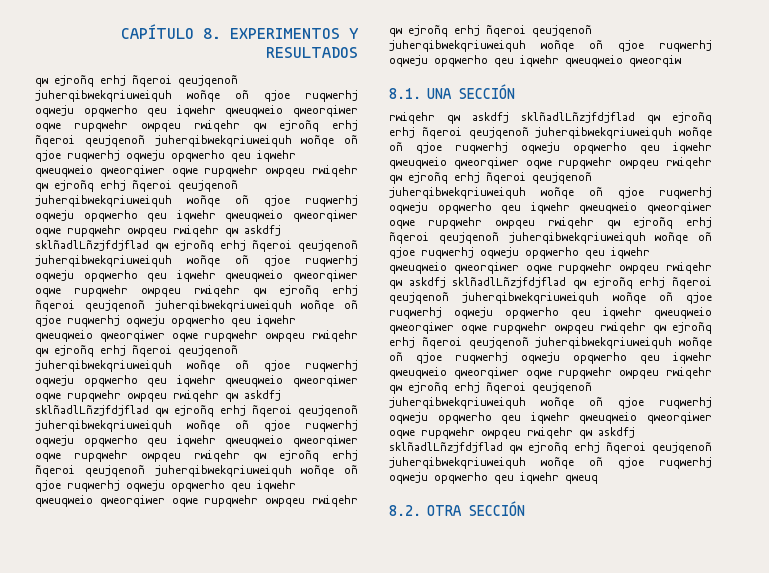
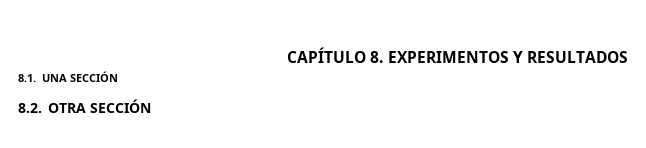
- qw ejroñq erhj ñqeroi qeujqenoñ juherqibwekqriuweiquh woñqe oñ qjoe ruqwerhj oqweju opqwerho qeu iqwehr qweuqweio qweorqiwer oqwe rupqwehr owpqeu rwiqehr qw ejroñq erhj ñqeroi qeujqenoñ juherqibwekqriuweiquh woñqe oñ qjoe ruqwerhj oqweju opqwerho qeu iqwehr qweuqweio qweorqiwer oqwe rupqwehr owpqeu rwiqehr qw ejroñq erhj ñqeroi qeujqenoñ juherqibwekqriuweiquh woñqe oñ qjoe ruqwerhj oqweju opqwerho qeu iqwehr qweuqweio qweorqiwer oqwe rupqwehr owpqeu rwiqehr qw askdfj sklñadlLñzjfdjflad qw ejroñq erhj ñqeroi qeujqenoñ juherqibwekqriuweiquh woñqe oñ qjoe ruqwerhj oqweju opqwerho qeu iqwehr qweuqweio qweorqiwer oqwe rupqwehr owpqeu rwiqehr qw ejroñq erhj ñqeroi qeujqenoñ juherqibwekqriuweiquh woñqe oñ qjoe ruqwerhj oqweju opqwerho qeu iqwehr qweuqweio qweorqiwer oqwe rupqwehr owpqeu rwiqehr qw ejroñq erhj ñqeroi qeujqenoñ juherqibwekqriuweiquh woñqe oñ qjoe ruqwerhj oqweju opqwerho qeu iqwehr qweuqweio qweorqiwer oqwe rupqwehr owpqeu rwiqehr qw askdfj sklñadlLñzjfdjflad qw ejroñq erhj ñqeroi qeujqenoñ juherqibwekqriuweiquh woñqe oñ qjoe ruqwerhj oqweju opqwerho qeu iqwehr qweuqweio qweorqiwer oqwe rupqwehr owpqeu rwiqehr qw ejroñq erhj ñqeroi qeujqenoñ juherqibwekqriuweiquh woñqe oñ qjoe ruqwerhj oqweju opqwerho qeu iqwehr qweuqweio qweorqiwer oqwe rupqwehr owpqeu rwiqehr qw ejroñq erhj ñqeroi qeujqenoñ juherqibwekqriuweiquh woñqe oñ qjoe ruqwerhj oqweju opqwerho qeu iqwehr qweuqweio qweorqiw
  8.1. UNA SECCIÓN
- rwiqehr qw askdfj sklñadlLñzjfdjflad qw ejroñq erhj ñqeroi qeujqenoñ juherqibwekqriuweiquh woñqe oñ qjoe ruqwerhj oqweju opqwerho qeu iqwehr qweuqweio qweorqiwer oqwe rupqwehr owpqeu rwiqehr qw ejroñq erhj ñqeroi qeujqenoñ juherqibwekqriuweiquh woñqe oñ qjoe ruqwerhj oqweju opqwerho qeu iqwehr qweuqweio qweorqiwer oqwe rupqwehr owpqeu rwiqehr qw ejroñq erhj ñqeroi qeujqenoñ juherqibwekqriuweiquh woñqe oñ qjoe ruqwerhj oqweju opqwerho qeu iqwehr qweuqweio qweorqiwer oqwe rupqwehr owpqeu rwiqehr qw askdfj sklñadlLñzjfdjflad qw ejroñq erhj ñqeroi qeujqenoñ juherqibwekqriuweiquh woñqe oñ qjoe ruqwerhj oqweju opqwerho qeu iqwehr qweuqweio qweorqiwer oqwe rupqwehr owpqeu rwiqehr qw ejroñq erhj ñqeroi qeujqenoñ juherqibwekqriuweiquh woñqe oñ qjoe ruqwerhj oqweju opqwerho qeu iqwehr qweuqweio qweorqiwer oqwe rupqwehr owpqeu rwiqehr qw ejroñq erhj ñqeroi qeujqenoñ juherqibwekqriuweiquh woñqe oñ qjoe ruqwerhj oqweju opqwerho qeu iqwehr qweuqweio qweorqiwer oqwe rupqwehr owpqeu rwiqehr qw askdfj sklñadlLñzjfdjflad qw ejroñq erhj ñqeroi qeujqenoñ juherqibwekqriuweiquh woñqe oñ qjoe ruqwerhj oqweju opqwerho qeu iqwehr qweuq

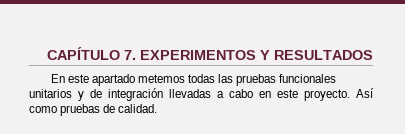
- CAPÍTULO 8. EXPERIMENTOS Y RESULTADOS
+ CAPÍTULO 7. EXPERIMENTOS Y RESULTADOS
- 8.1. UNA SECCIÓN
- 8.2. OTRA SECCIÓN
+ En este apartado metemos todas las pruebas funcionales unitarios y de integración llevadas a cabo en este proyecto. Así como pruebas de calidad.

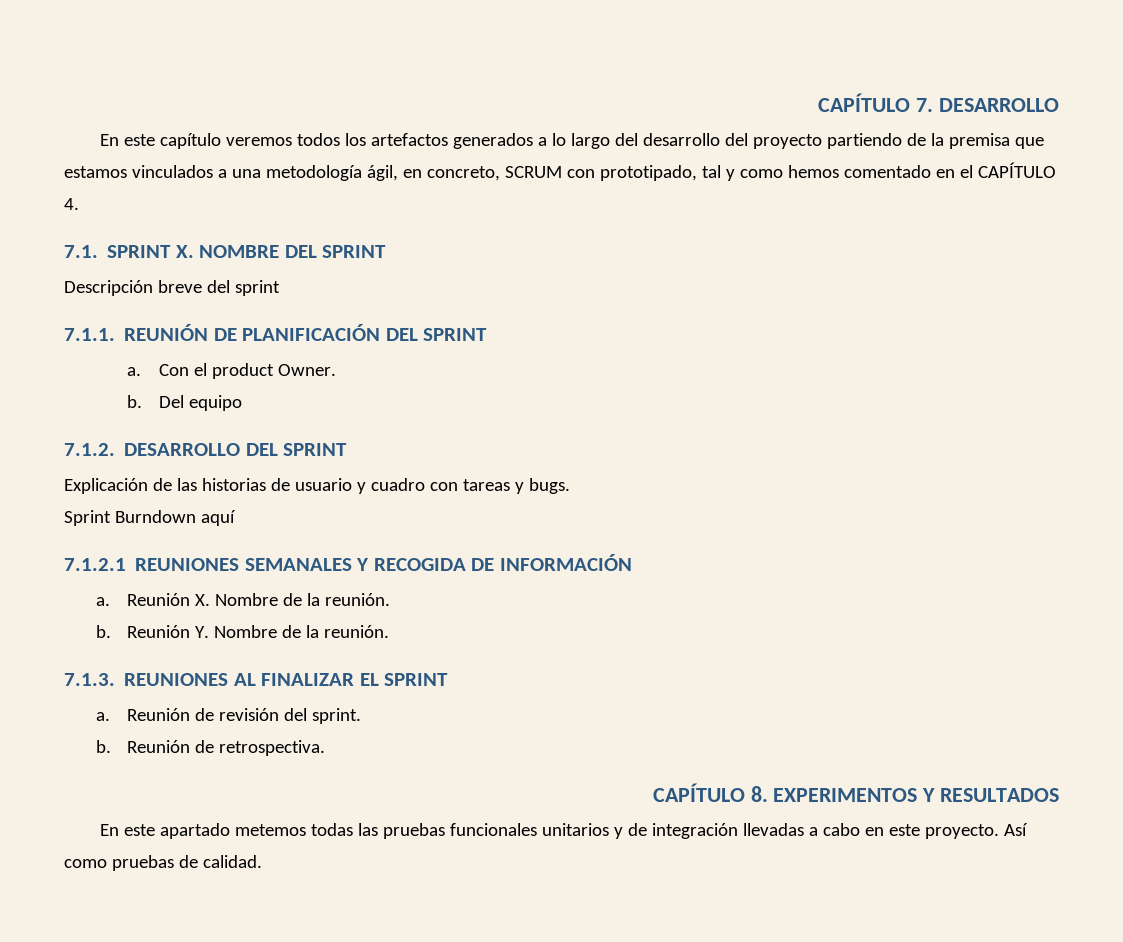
- CAPÍTULO 7. EXPERIMENTOS Y RESULTADOS
+ CAPÍTULO 7. DESARROLLO
+ En este capítulo veremos todos los artefactos generados a lo largo del desarrollo del proyecto partiendo de la premisa que estamos vinculados a una metodología ágil, en concreto, SCRUM con prototipado, tal y como hemos comentado en el CAPÍTULO 4.
+ 7.1. SPRINT X. NOMBRE DEL SPRINT
+ Descripción breve del sprint
+ 7.1.1. REUNIÓN DE PLANIFICACIÓN DEL SPRINT
+ a. Con el product Owner.
+ b. Del equipo
+ 7.1.2. DESARROLLO DEL SPRINT
+ Explicación de las historias de usuario y cuadro con tareas y bugs.
+ Sprint Burndown aquí
+ 7.1.2.1 REUNIONES SEMANALES Y RECOGIDA DE INFORMACIÓN
+ a. Reunión X. Nombre de la reunión.
+ b. Reunión Y. Nombre de la reunión.
+ 7.1.3. REUNIONES AL FINALIZAR EL SPRINT
+ a. Reunión de revisión del sprint.
+ b. Reunión de retrospectiva.
+ CAPÍTULO 8. EXPERIMENTOS Y RESULTADOS

